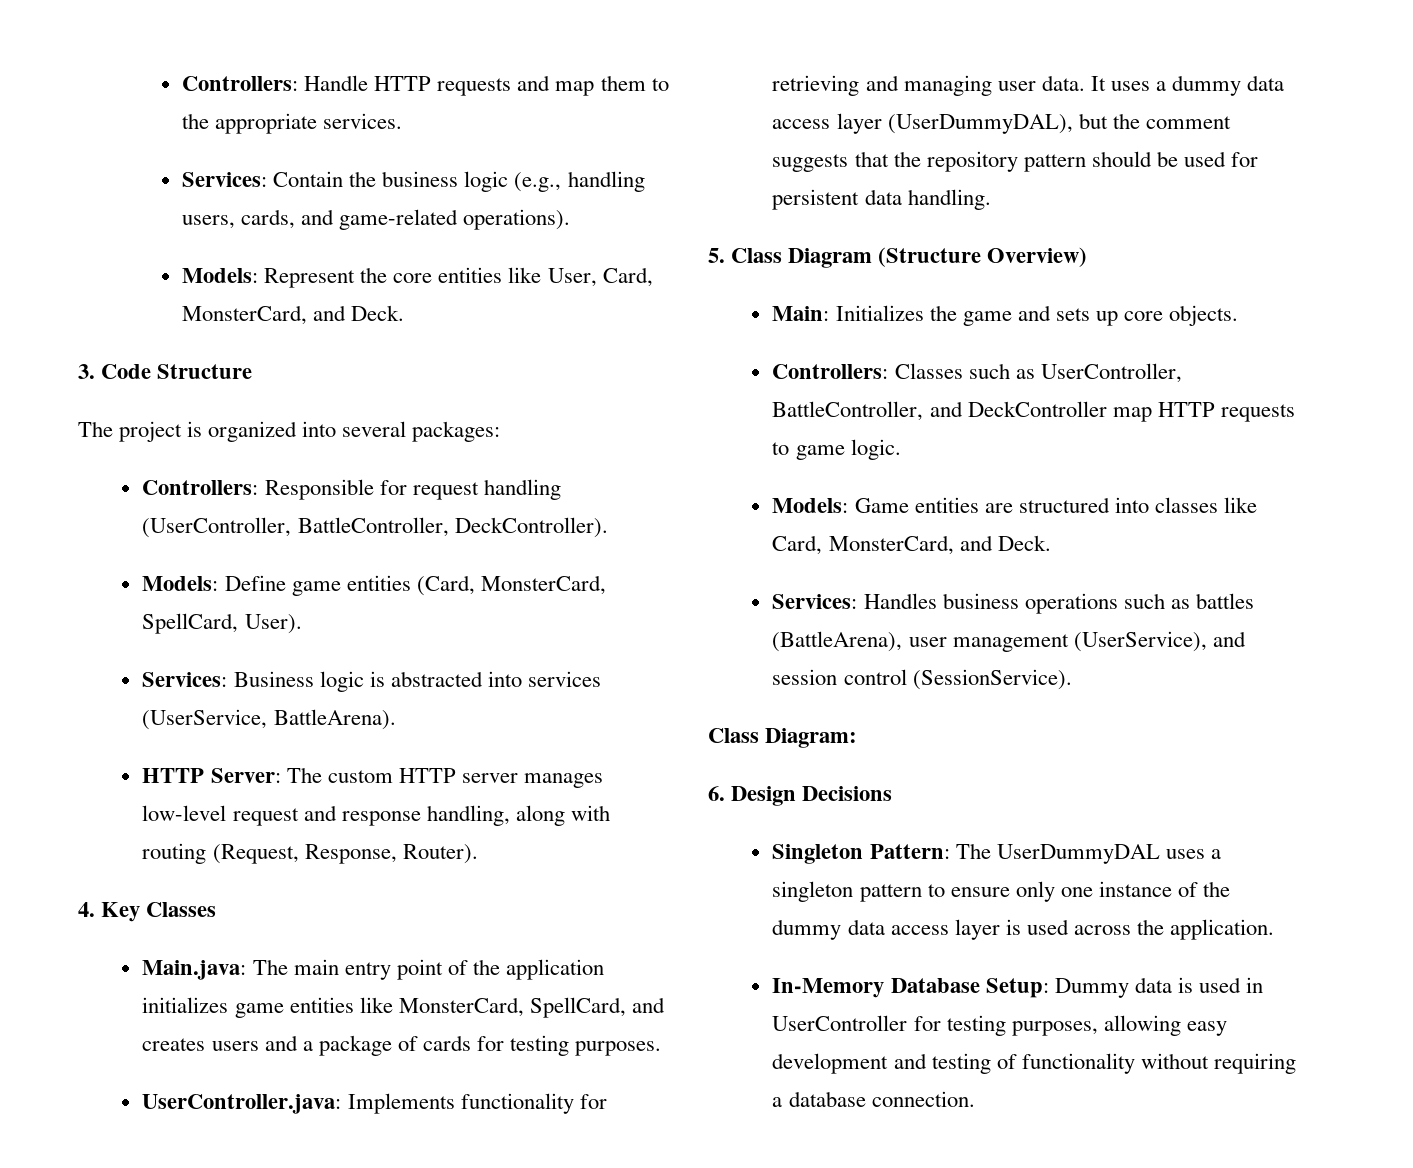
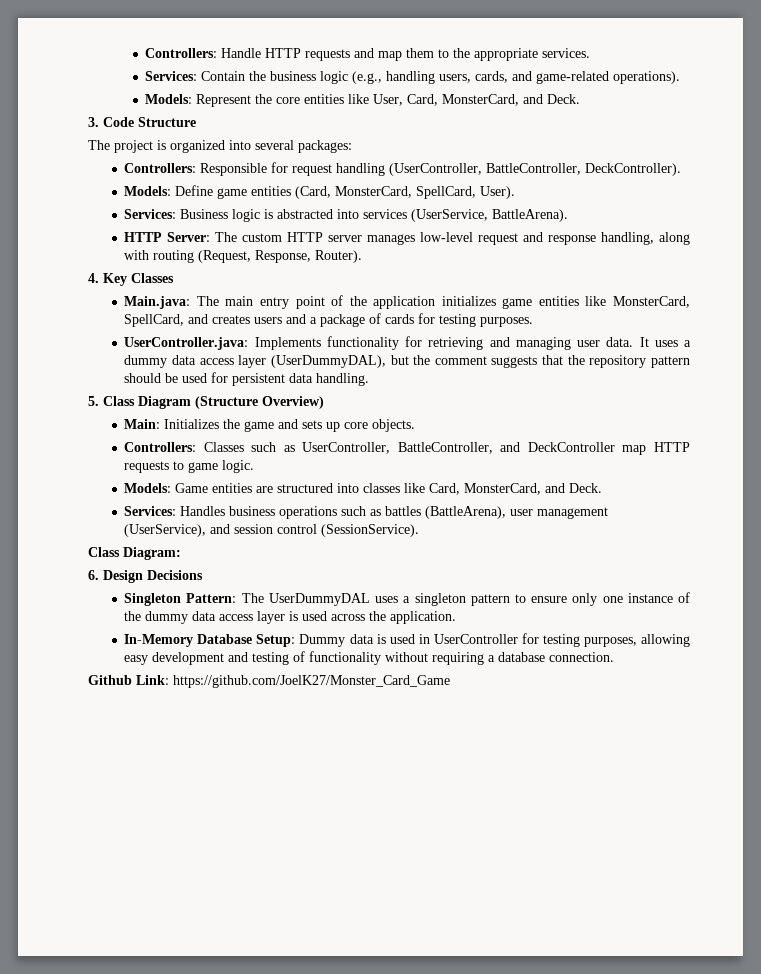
+ Github Link: https://github.com/JoelK27/Monster_Card_Game

